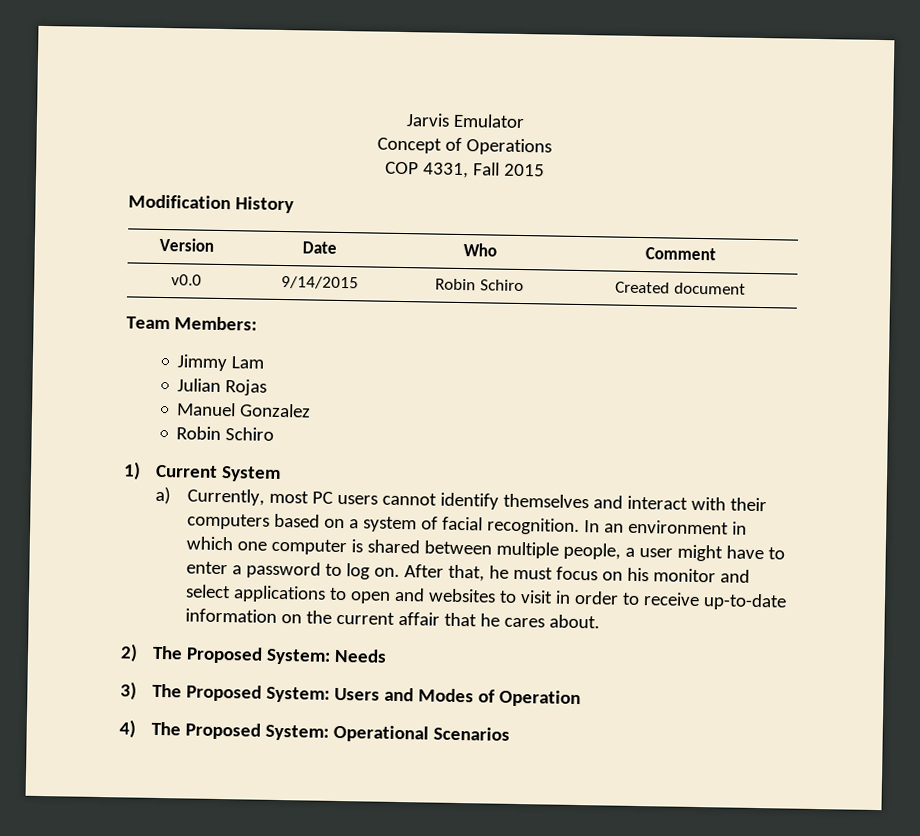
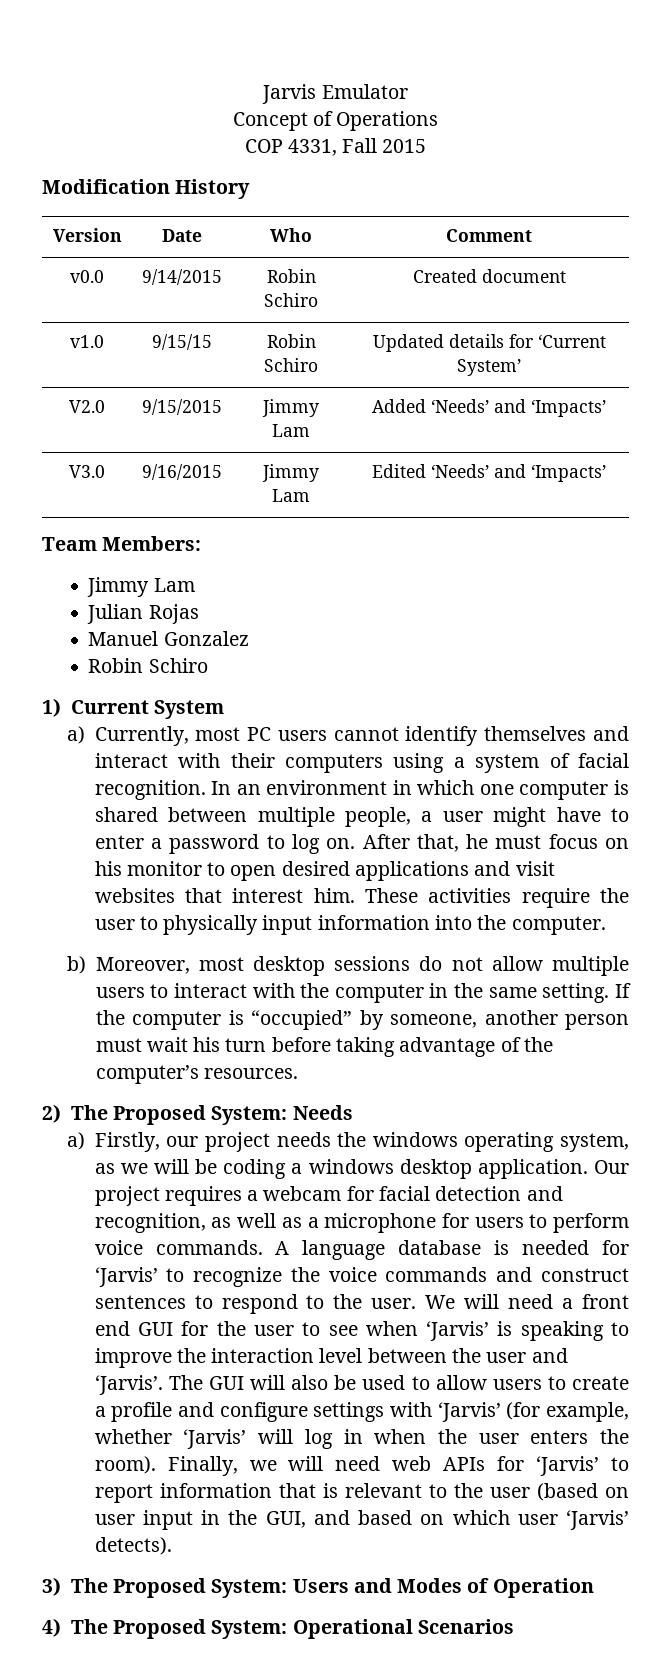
+ v1.0 | 9/15/15 | Robin Schiro | Updated details for ‘Current System’
+ V2.0 | 9/15/2015 | Jimmy Lam | Added ‘Needs’ and ‘Impacts’
+ V3.0 | 9/16/2015 | Jimmy Lam | Edited ‘Needs’ and ‘Impacts’
- a) Currently, most PC users cannot identify themselves and interact with their computers based on a system of facial recognition.
+ a) Currently, most PC users cannot identify themselves and interact with their computers using a system of facial recognition.
- After that, he must focus on his monitor and select applications to open and websites to visit in order to receive up-to-date information on the current affair that he cares about.
+ After that, he must focus on his monitor to open desired applications and visit websites that interest him. These activities require the user to physically input information into the computer.
+ b) Moreover, most desktop sessions do not allow multiple users to interact with the computer in the same setting. If the computer is “occupied” by someone, another person must wait his turn before taking advantage of the computer’s resources.
+ a) Firstly, our project needs the windows operating system, as we will be coding a windows desktop application. Our project requires a webcam for facial detection and recognition, as well as a microphone for users to perform voice commands. A language database is needed for ‘Jarvis’ to recognize the voice commands and construct sentences to respond to the user. We will need a front end GUI for the user to see when ‘Jarvis’ is speaking to improve the interaction level between the user and ‘Jarvis’. The GUI will also be used to allow users to create a profile and configure settings with ‘Jarvis’ (for example, whether ‘Jarvis’ will log in when the user enters the room). Finally, we will need web APIs for ‘Jarvis’ to report information that is relevant to the user (based on user input in the GUI, and based on which user ‘Jarvis’ detects).

